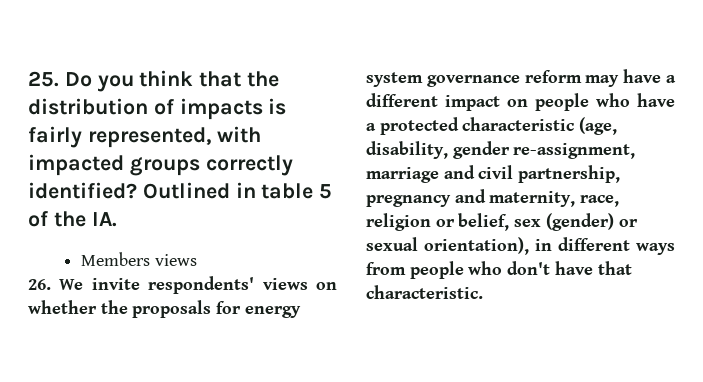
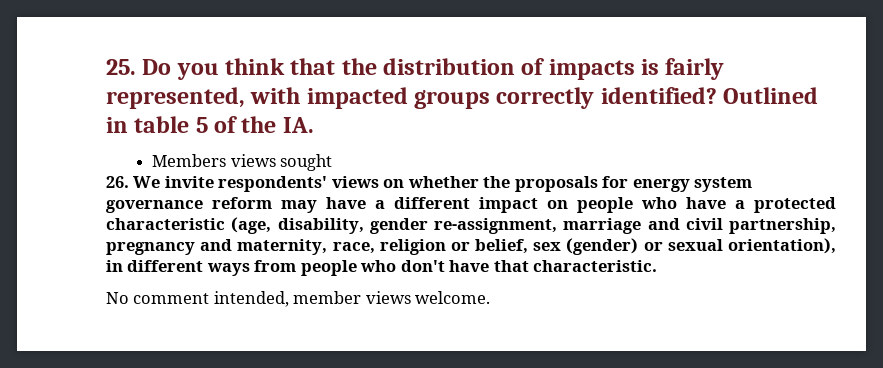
- Members views
+ Members views sought
+ No comment intended, member views welcome.

